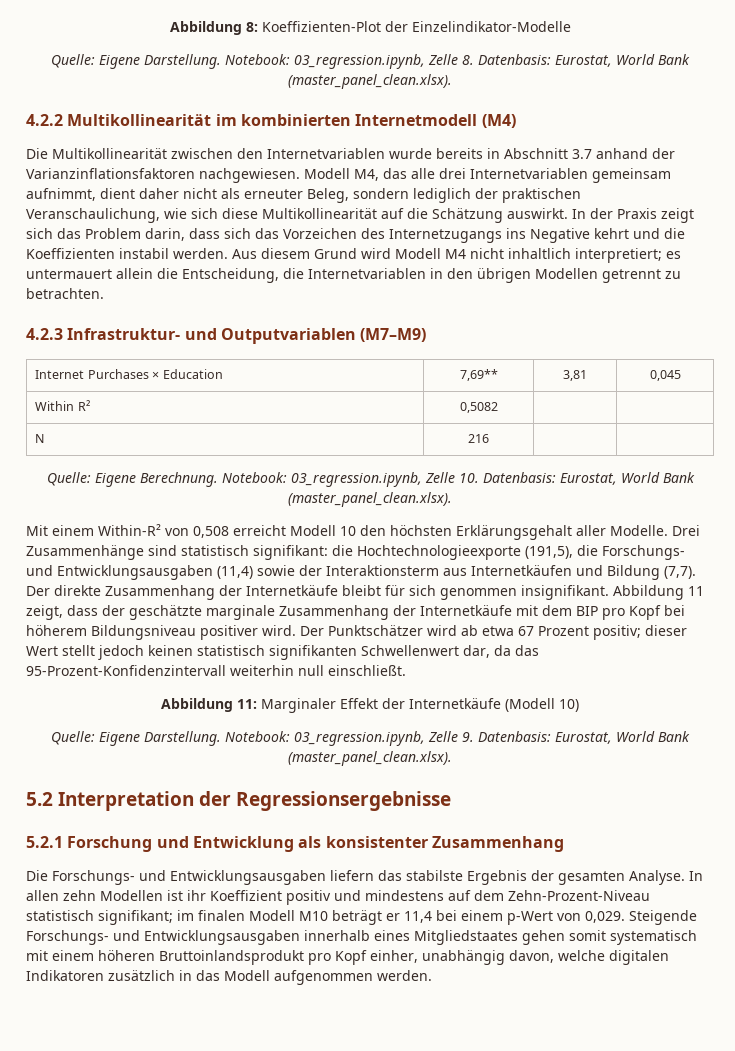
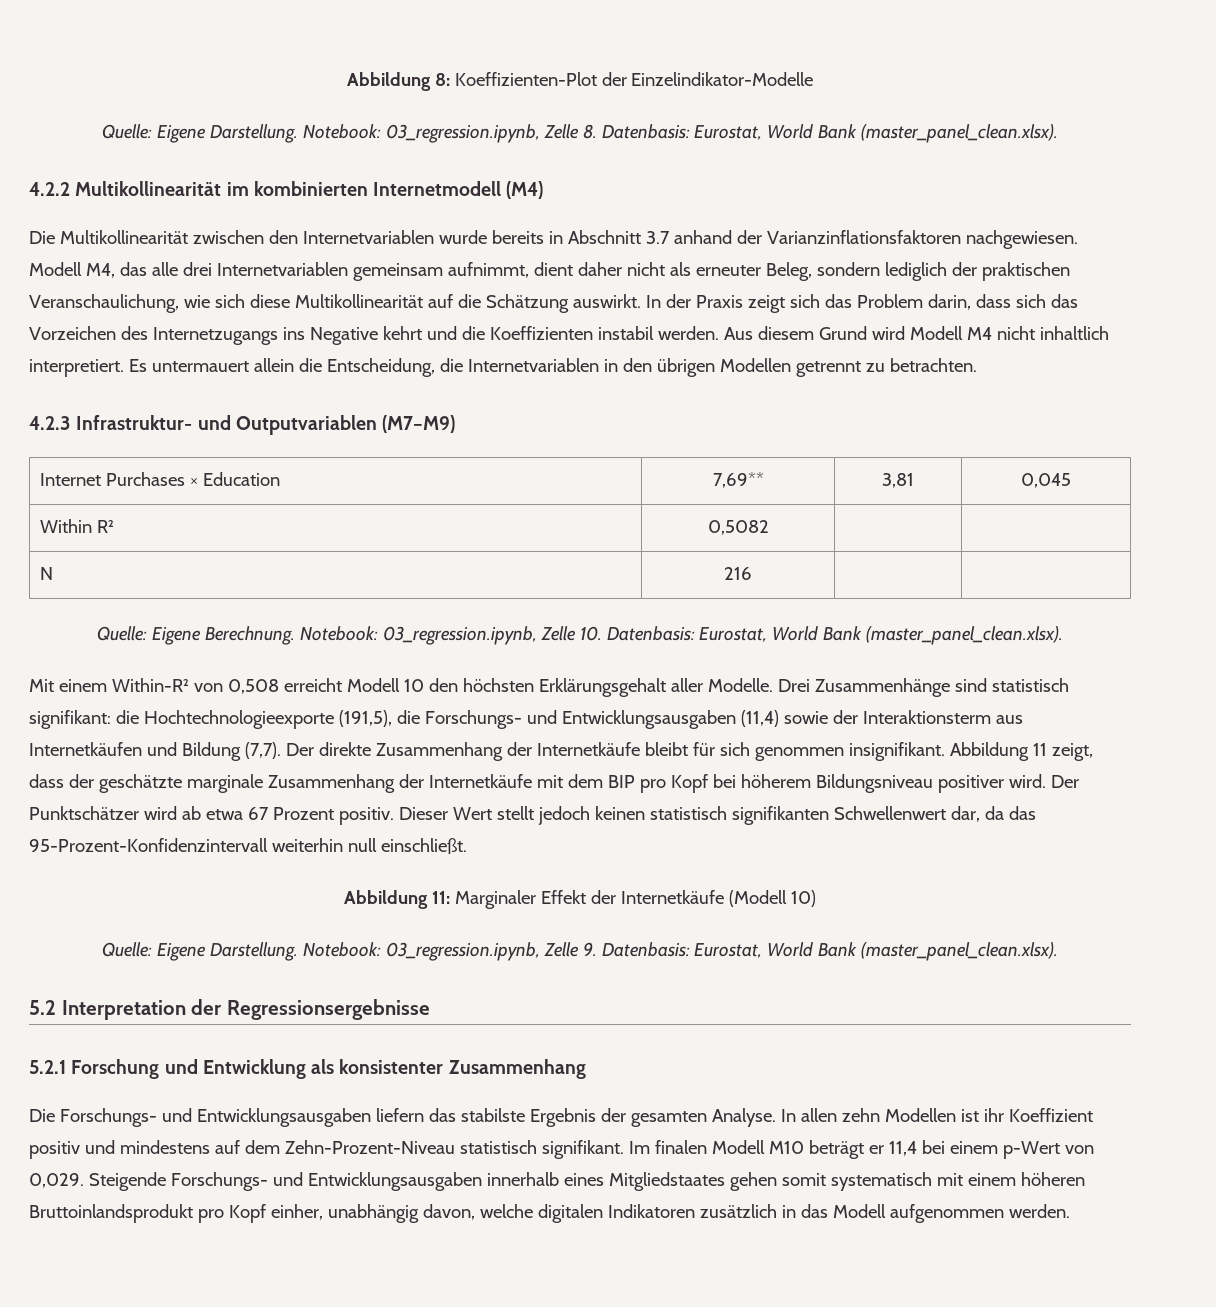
- Aus diesem Grund wird Modell M4 nicht inhaltlich interpretiert; es untermauert allein die Entscheidung, die Internetvariablen in den übrigen Modellen getrennt zu betrachten.
+ Aus diesem Grund wird Modell M4 nicht inhaltlich interpretiert. Es untermauert allein die Entscheidung, die Internetvariablen in den übrigen Modellen getrennt zu betrachten.
- Der Punktschätzer wird ab etwa 67 Prozent positiv; dieser Wert stellt jedoch keinen statistisch signifikanten Schwellenwert dar, da das 95-Prozent-Konfidenzintervall weiterhin null einschließt.
+ Der Punktschätzer wird ab etwa 67 Prozent positiv. Dieser Wert stellt jedoch keinen statistisch signifikanten Schwellenwert dar, da das 95-Prozent-Konfidenzintervall weiterhin null einschließt.
- In allen zehn Modellen ist ihr Koeffizient positiv und mindestens auf dem Zehn-Prozent-Niveau statistisch signifikant; im finalen Modell M10 beträgt er 11,4 bei einem p-Wert von 0,029.
+ In allen zehn Modellen ist ihr Koeffizient positiv und mindestens auf dem Zehn-Prozent-Niveau statistisch signifikant. Im finalen Modell M10 beträgt er 11,4 bei einem p-Wert von 0,029.

